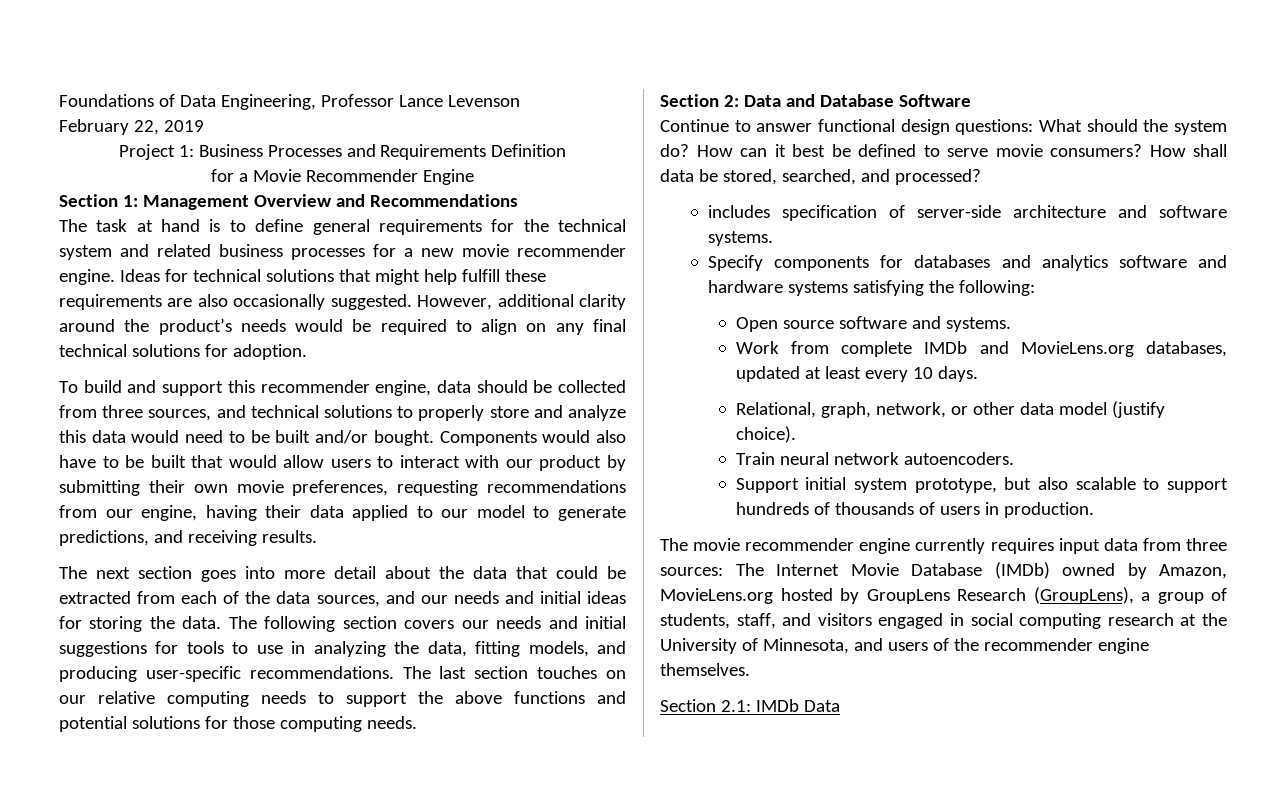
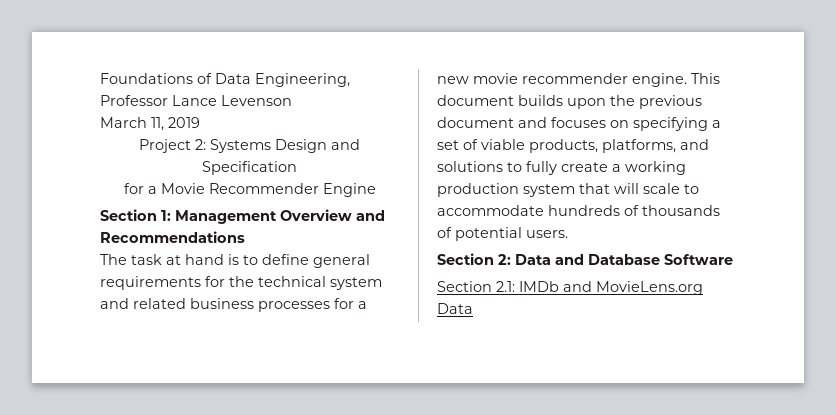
- February 22, 2019
+ March 11, 2019
- Project 1: Business Processes and Requirements Definition
+ Project 2: Systems Design and Specification
- Ideas for technical solutions that might help fulfill these requirements are also occasionally suggested. However, additional clarity around the product’s needs would be required to align on any final technical solutions for adoption.
- To build and support this recommender engine, data should be collected from three sources, and technical solutions to properly store and analyze this data would need to be built and/or bought. Components would also have to be built that would allow users to interact with our product by submitting their own movie preferences, requesting recommendations from our engine, having their data applied to our model to generate predictions, and receiving results.
- The next section goes into more detail about the data that could be extracted from each of the data sources, and our needs and initial ideas for storing the data. The following section covers our needs and initial suggestions for tools to use in analyzing the data, fitting models, and producing user-specific recommendations. The last section touches on our relative computing needs to support the above functions and potential solutions for those computing needs.
+ This document builds upon the previous document and focuses on specifying a set of viable products, platforms, and solutions to fully create a working production system that will scale to accommodate hundreds of thousands of potential users.
- Continue to answer functional design questions: What should the system do? How can it best be defined to serve movie consumers? How shall data be stored, searched, and processed?
- includes specification of server-side architecture and software systems.
- Specify components for databases and analytics software and hardware systems satisfying the following:
- Open source software and systems.
- Work from complete IMDb and MovieLens.org databases, updated at least every 10 days.
- Relational, graph, network, or other data model (justify choice).
- Train neural network autoencoders.
- Support initial system prototype, but also scalable to support hundreds of thousands of users in production.
- The movie recommender engine currently requires input data from three sources: The Internet Movie Database (IMDb) owned by Amazon, MovieLens.org hosted by GroupLens Research (GroupLens), a group of students, staff, and visitors engaged in social computing research at the University of Minnesota, and users of the recommender engine themselves.
- Section 2.1: IMDb Data
+ Section 2.1: IMDb and MovieLens.org Data

